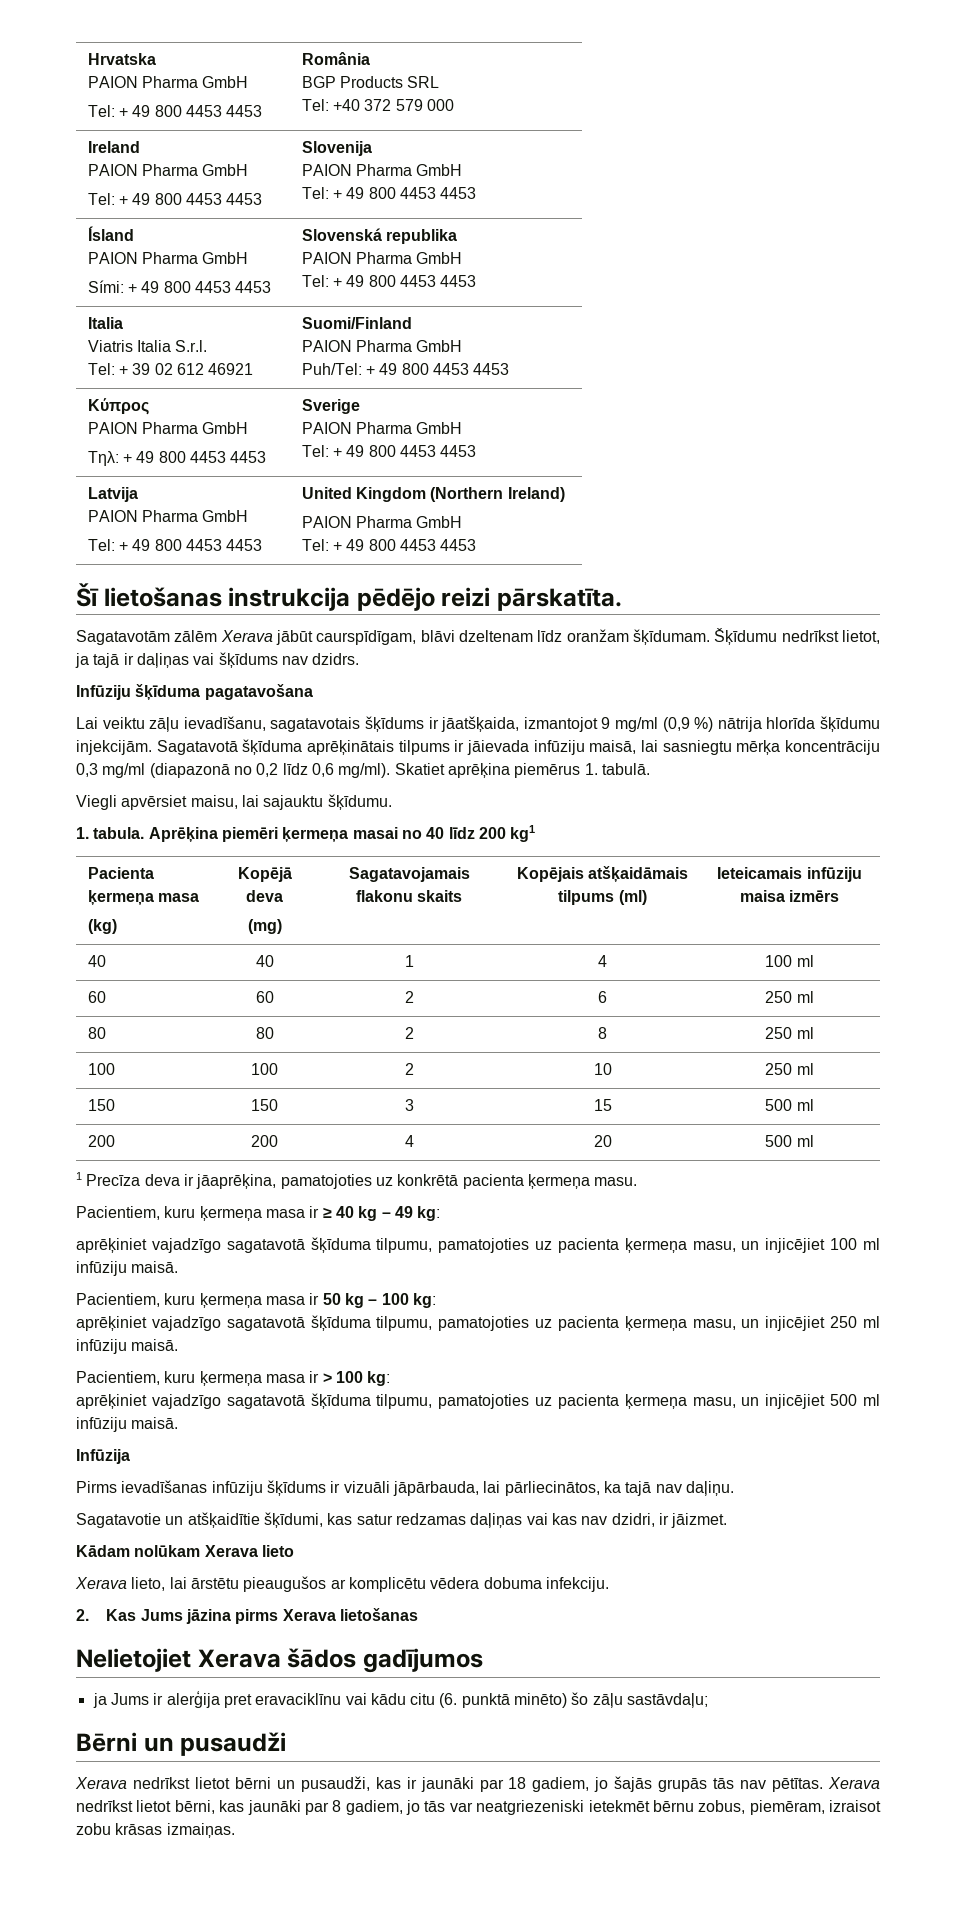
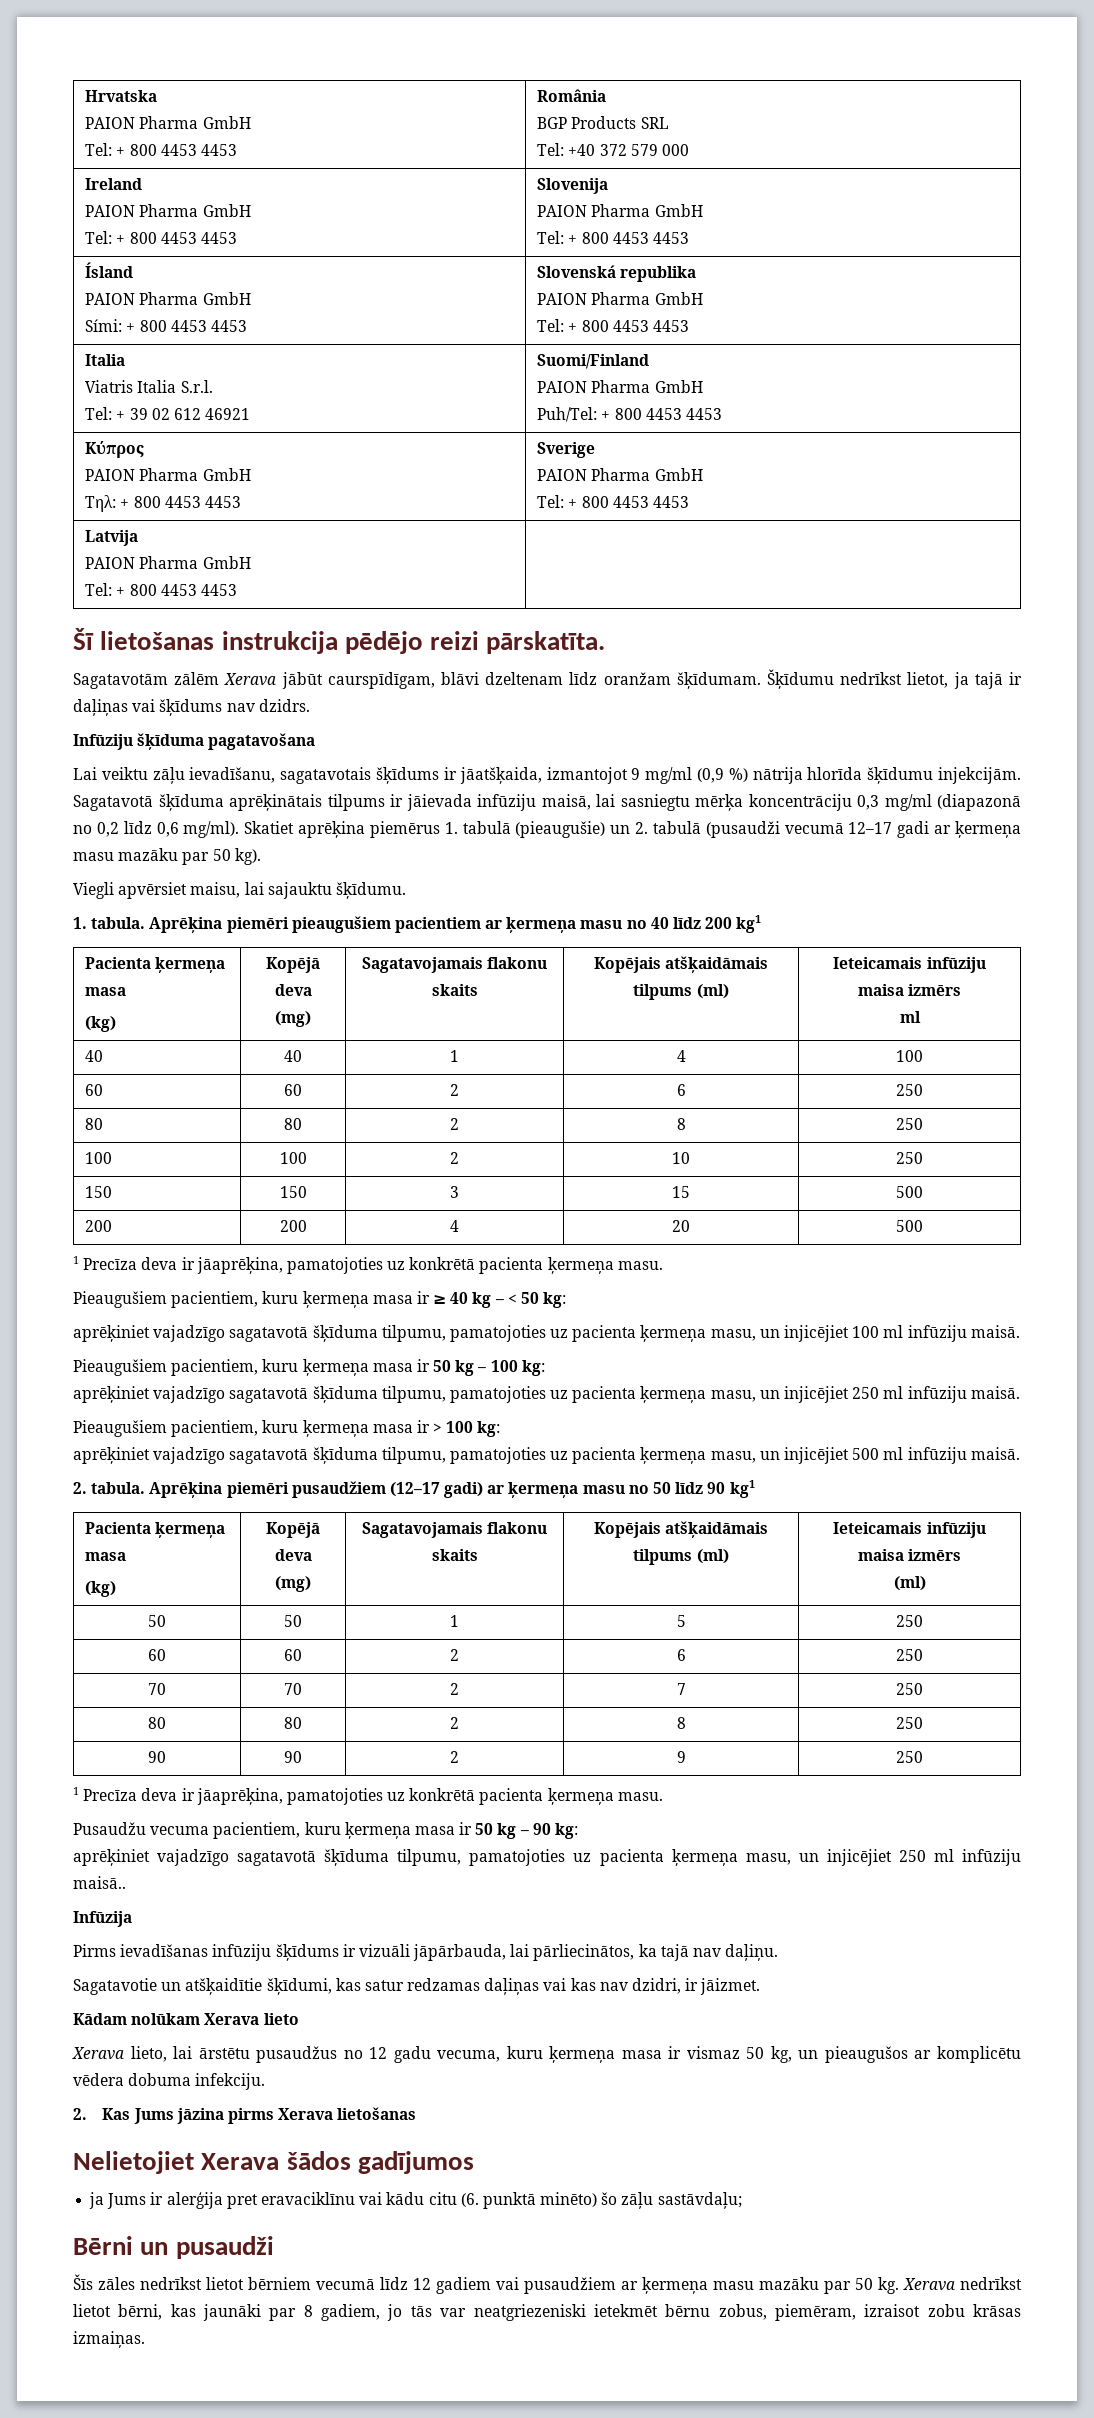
  Hrvatska
  PAION Pharma GmbH
- Tel: + 49 800 4453 4453 | România
+ Tel: + 800 4453 4453 | România
  Ireland
  PAION Pharma GmbH
- Tel: + 49 800 4453 4453 | Slovenija
+ Tel: + 800 4453 4453 | Slovenija
  PAION Pharma GmbH
- Tel: + 49 800 4453 4453
+ Tel: + 800 4453 4453
  Ísland
  PAION Pharma GmbH
- Sími: + 49 800 4453 4453 | Slovenská republika
+ Sími: + 800 4453 4453 | Slovenská republika
  PAION Pharma GmbH
- Tel: + 49 800 4453 4453
+ Tel: + 800 4453 4453
  Italia
  Viatris Italia S.r.l.
  Tel: + 39 02 612 46921 | Suomi/Finland
  PAION Pharma GmbH
- Puh/Tel: + 49 800 4453 4453
+ Puh/Tel: + 800 4453 4453
  Κύπρος
  PAION Pharma GmbH
- Τηλ: + 49 800 4453 4453 | Sverige
+ Τηλ: + 800 4453 4453 | Sverige
  PAION Pharma GmbH
- Tel: + 49 800 4453 4453
+ Tel: + 800 4453 4453
  Latvija
  PAION Pharma GmbH
- Tel: + 49 800 4453 4453 | United Kingdom (Northern Ireland)
- PAION Pharma GmbH
- Tel: + 49 800 4453 4453
+ Tel: + 800 4453 4453 |
- Skatiet aprēķina piemērus 1. tabulā.
+ Skatiet aprēķina piemērus 1. tabulā (pieaugušie) un 2. tabulā (pusaudži vecumā 12–17 gadi ar ķermeņa masu mazāku par 50 kg).
- Aprēķina piemēri ķermeņa masai no 40 līdz 200 kg1
+ Aprēķina piemēri pieaugušiem pacientiem ar ķermeņa masu no 40 līdz 200 kg1
  Pacienta ķermeņa masa
  (kg) | Kopējā deva
  (mg) | Sagatavojamais flakonu skaits | Kopējais atšķaidāmais tilpums (ml) | Ieteicamais infūziju maisa izmērs
+ ml
- 40 | 40 | 1 | 4 | 100 ml
- 60 | 60 | 2 | 6 | 250 ml
- 80 | 80 | 2 | 8 | 250 ml
+ 40 | 40 | 1 | 4 | 100
+ 60 | 60 | 2 | 6 | 250
+ 80 | 80 | 2 | 8 | 250
- 100 | 100 | 2 | 10 | 250 ml
+ 100 | 100 | 2 | 10 | 250
- 150 | 150 | 3 | 15 | 500 ml
+ 150 | 150 | 3 | 15 | 500
- 200 | 200 | 4 | 20 | 500 ml
+ 200 | 200 | 4 | 20 | 500
- Pacientiem, kuru ķermeņa masa ir ≥ 40 kg – 49 kg:
+ Pieaugušiem pacientiem, kuru ķermeņa masa ir ≥ 40 kg – < 50 kg:
- Pacientiem, kuru ķermeņa masa ir 50 kg – 100 kg:
+ Pieaugušiem pacientiem, kuru ķermeņa masa ir 50 kg – 100 kg:
- Pacientiem, kuru ķermeņa masa ir > 100 kg:
+ Pieaugušiem pacientiem, kuru ķermeņa masa ir > 100 kg:
+ 2. tabula. Aprēķina piemēri pusaudžiem (12–17 gadi) ar ķermeņa masu no 50 līdz 90 kg1
+ Pacienta ķermeņa masa
+ (kg) | Kopējā deva
+ (mg) | Sagatavojamais flakonu skaits | Kopējais atšķaidāmais tilpums (ml) | Ieteicamais infūziju maisa izmērs
+ (ml)
+ 50 | 50 | 1 | 5 | 250
+ 60 | 60 | 2 | 6 | 250
+ 70 | 70 | 2 | 7 | 250
+ 80 | 80 | 2 | 8 | 250
+ 90 | 90 | 2 | 9 | 250
+ 1 Precīza deva ir jāaprēķina, pamatojoties uz konkrētā pacienta ķermeņa masu.
+ Pusaudžu vecuma pacientiem, kuru ķermeņa masa ir 50 kg – 90 kg:
+ aprēķiniet vajadzīgo sagatavotā šķīduma tilpumu, pamatojoties uz pacienta ķermeņa masu, un injicējiet 250 ml infūziju maisā..
- Xerava lieto, lai ārstētu pieaugušos ar komplicētu vēdera dobuma infekciju.
+ Xerava lieto, lai ārstētu pusaudžus no 12 gadu vecuma, kuru ķermeņa masa ir vismaz 50 kg, un pieaugušos ar komplicētu vēdera dobuma infekciju.
- Xerava nedrīkst lietot bērni un pusaudži, kas ir jaunāki par 18 gadiem, jo šajās grupās tās nav pētītas.
+ Šīs zāles nedrīkst lietot bērniem vecumā līdz 12 gadiem vai pusaudžiem ar ķermeņa masu mazāku par 50 kg.

